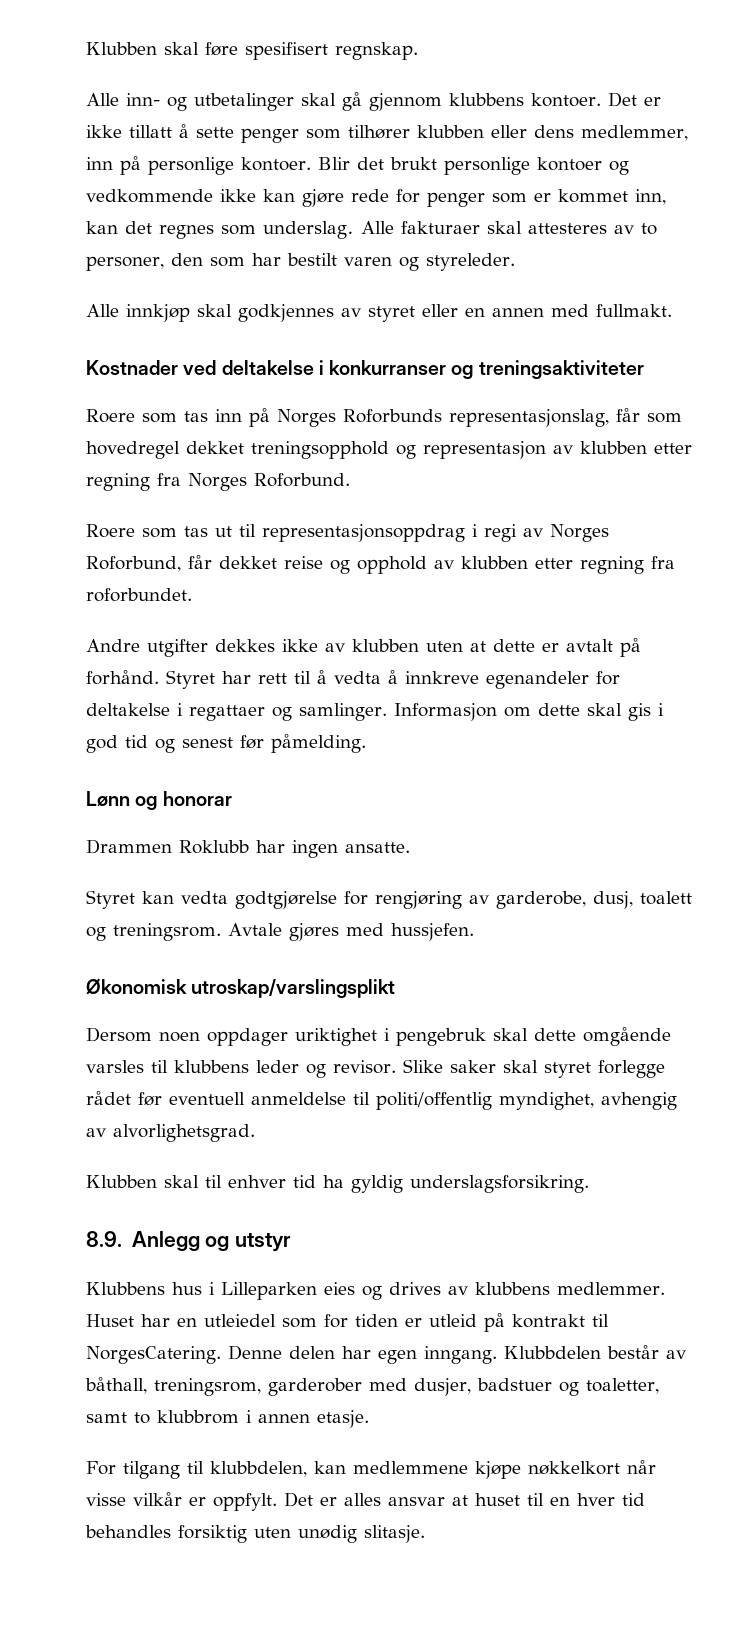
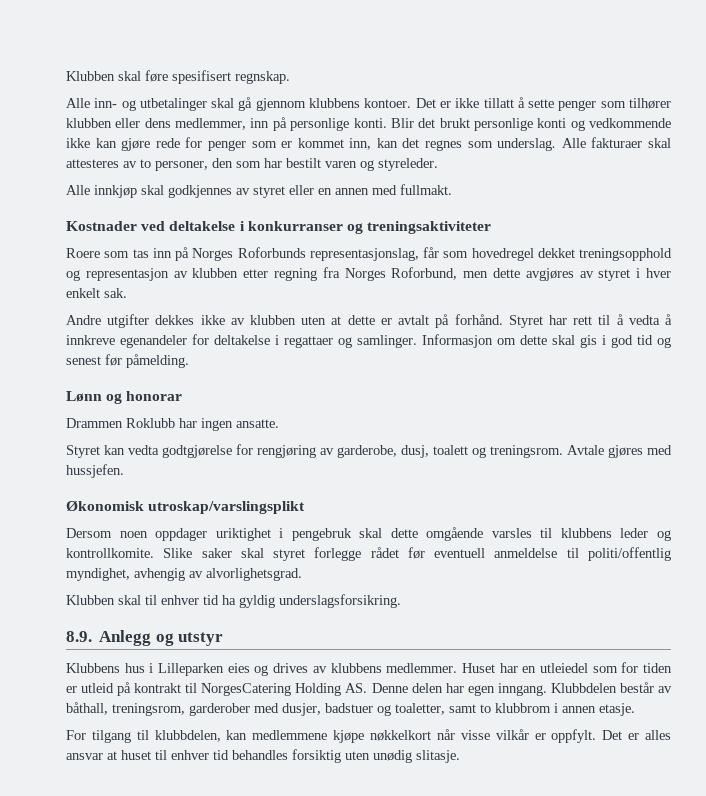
- Det er ikke tillatt å sette penger som tilhører klubben eller dens medlemmer, inn på personlige kontoer.
+ Det er ikke tillatt å sette penger som tilhører klubben eller dens medlemmer, inn på personlige konti.
- Blir det brukt personlige kontoer og vedkommende ikke kan gjøre rede for penger som er kommet inn, kan det regnes som underslag.
+ Blir det brukt personlige konti og vedkommende ikke kan gjøre rede for penger som er kommet inn, kan det regnes som underslag.
- Roere som tas inn på Norges Roforbunds representasjonslag, får som hovedregel dekket treningsopphold og representasjon av klubben etter regning fra Norges Roforbund.
- Roere som tas ut til representasjonsoppdrag i regi av Norges Roforbund, får dekket reise og opphold av klubben etter regning fra roforbundet.
+ Roere som tas inn på Norges Roforbunds representasjonslag, får som hovedregel dekket treningsopphold og representasjon av klubben etter regning fra Norges Roforbund, men dette avgjøres av styret i hver enkelt sak.
- Dersom noen oppdager uriktighet i pengebruk skal dette omgående varsles til klubbens leder og revisor.
+ Dersom noen oppdager uriktighet i pengebruk skal dette omgående varsles til klubbens leder og kontrollkomite.
- Huset har en utleiedel som for tiden er utleid på kontrakt til NorgesCatering. Denne delen har egen inngang.
+ Huset har en utleiedel som for tiden er utleid på kontrakt til NorgesCatering Holding AS. Denne delen har egen inngang.
- Det er alles ansvar at huset til en hver tid behandles forsiktig uten unødig slitasje.
+ Det er alles ansvar at huset til enhver tid behandles forsiktig uten unødig slitasje.

